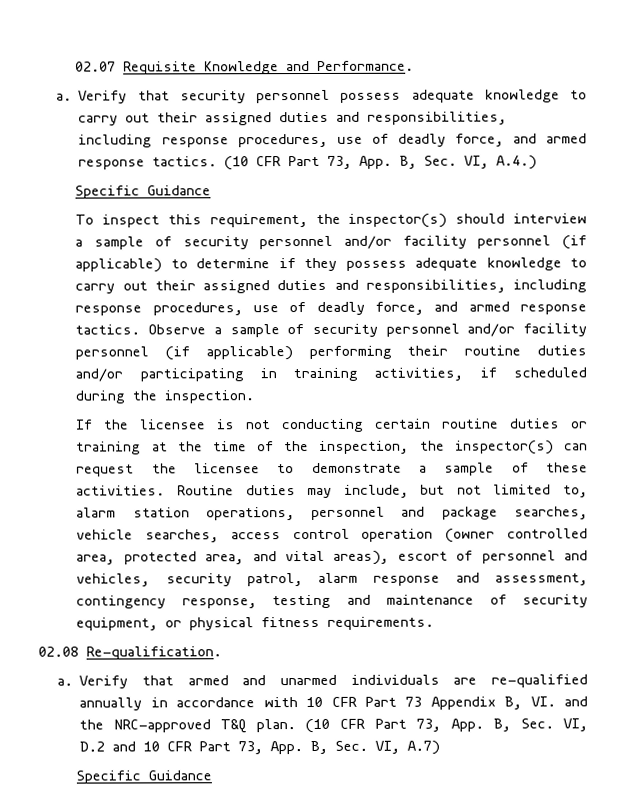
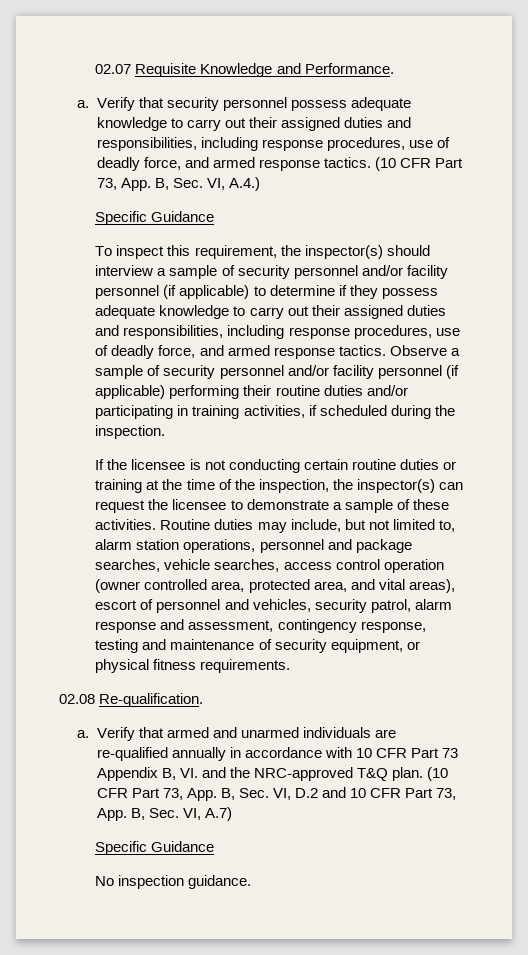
+ No inspection guidance.

